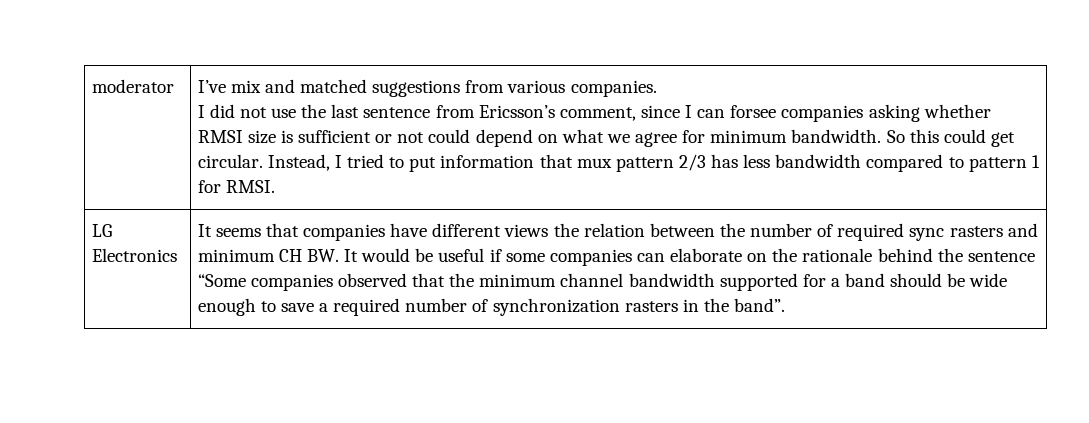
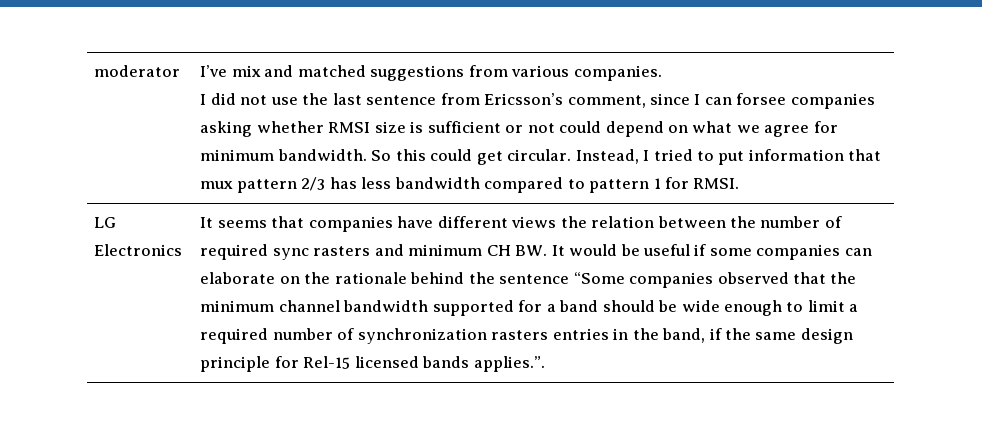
- It seems that companies have different views the relation between the number of required sync rasters and minimum CH BW. It would be useful if some companies can elaborate on the rationale behind the sentence “Some companies observed that the minimum channel bandwidth supported for a band should be wide enough to save a required number of synchronization rasters in the band”.
+ It seems that companies have different views the relation between the number of required sync rasters and minimum CH BW. It would be useful if some companies can elaborate on the rationale behind the sentence “Some companies observed that the minimum channel bandwidth supported for a band should be wide enough to limit a required number of synchronization rasters entries in the band, if the same design principle for Rel-15 licensed bands applies.”.

